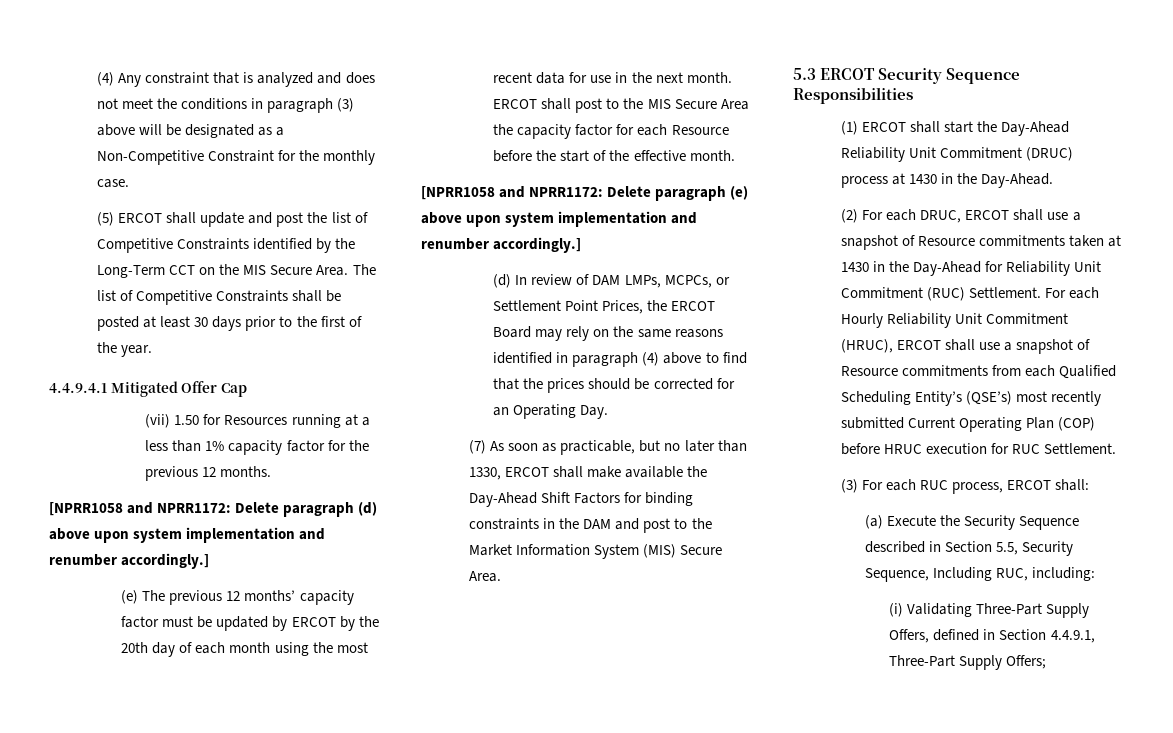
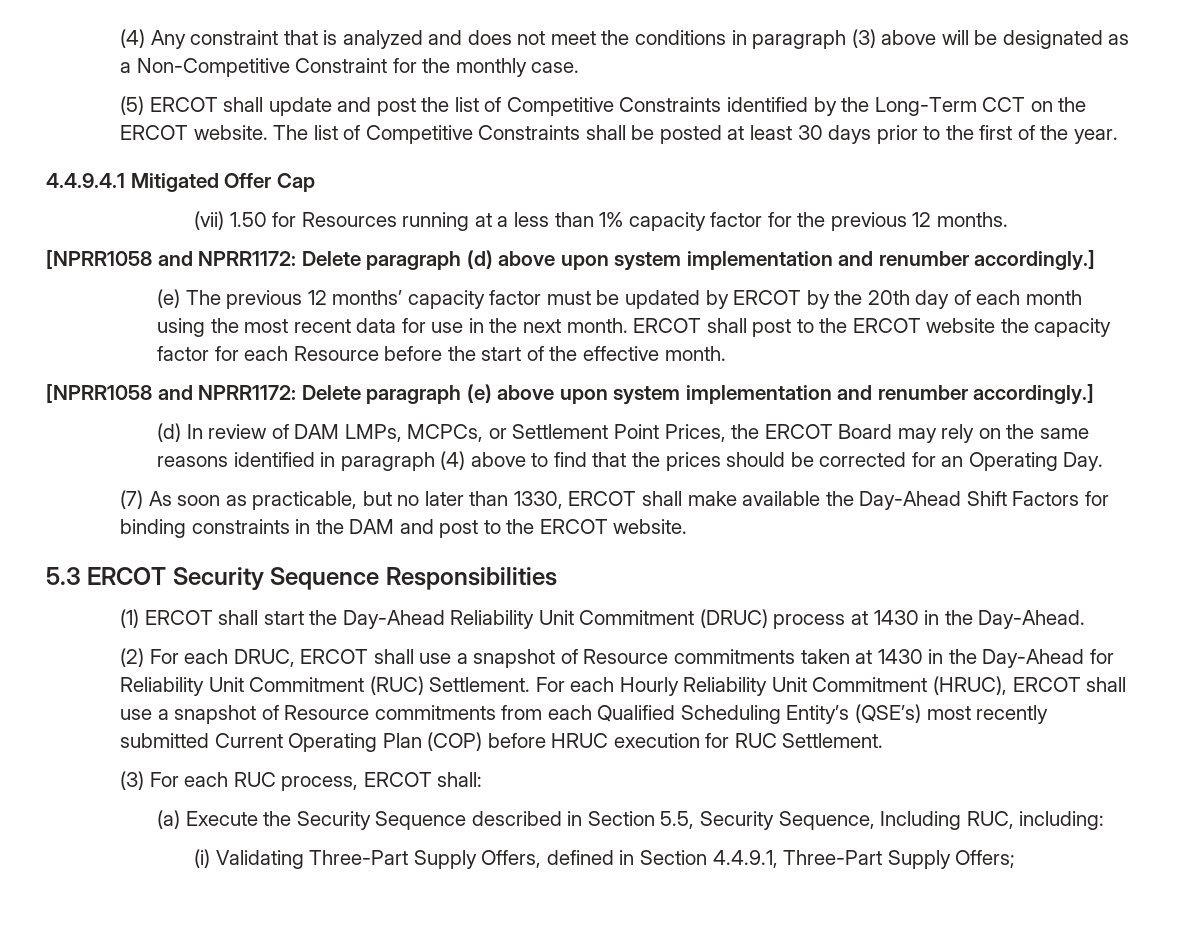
- (5) ERCOT shall update and post the list of Competitive Constraints identified by the Long-Term CCT on the MIS Secure Area.
+ (5) ERCOT shall update and post the list of Competitive Constraints identified by the Long-Term CCT on the ERCOT website.
- ERCOT shall post to the MIS Secure Area the capacity factor for each Resource before the start of the effective month.
+ ERCOT shall post to the ERCOT website the capacity factor for each Resource before the start of the effective month.
- (7) As soon as practicable, but no later than 1330, ERCOT shall make available the Day-Ahead Shift Factors for binding constraints in the DAM and post to the Market Information System (MIS) Secure Area.
+ (7) As soon as practicable, but no later than 1330, ERCOT shall make available the Day-Ahead Shift Factors for binding constraints in the DAM and post to the ERCOT website.

